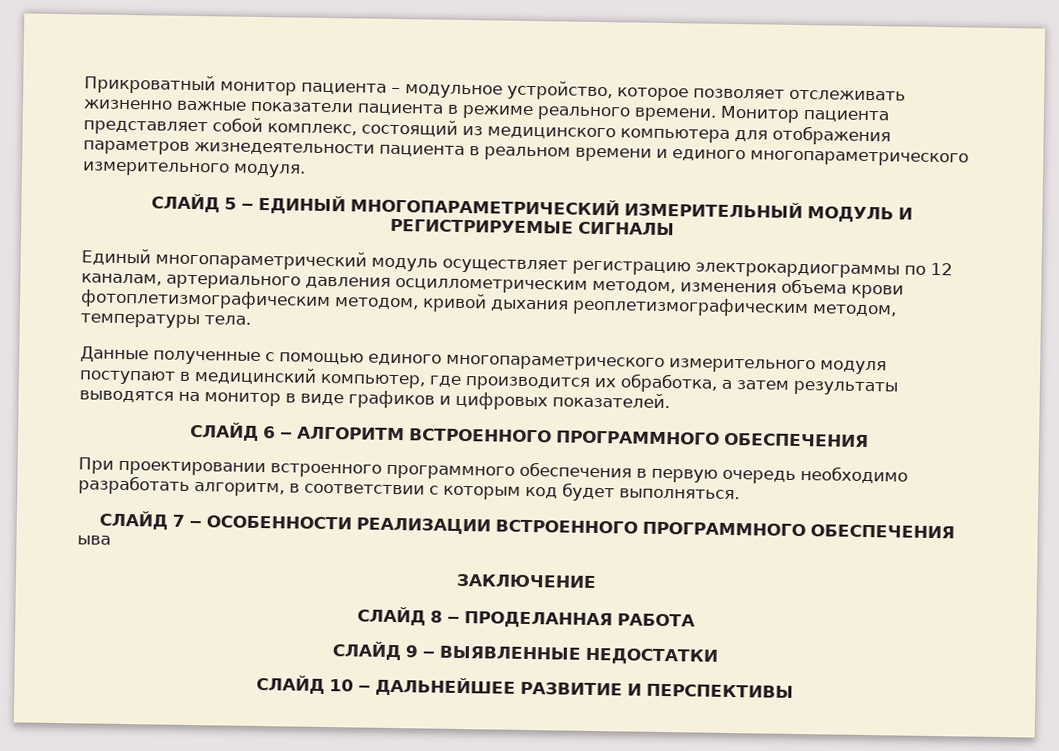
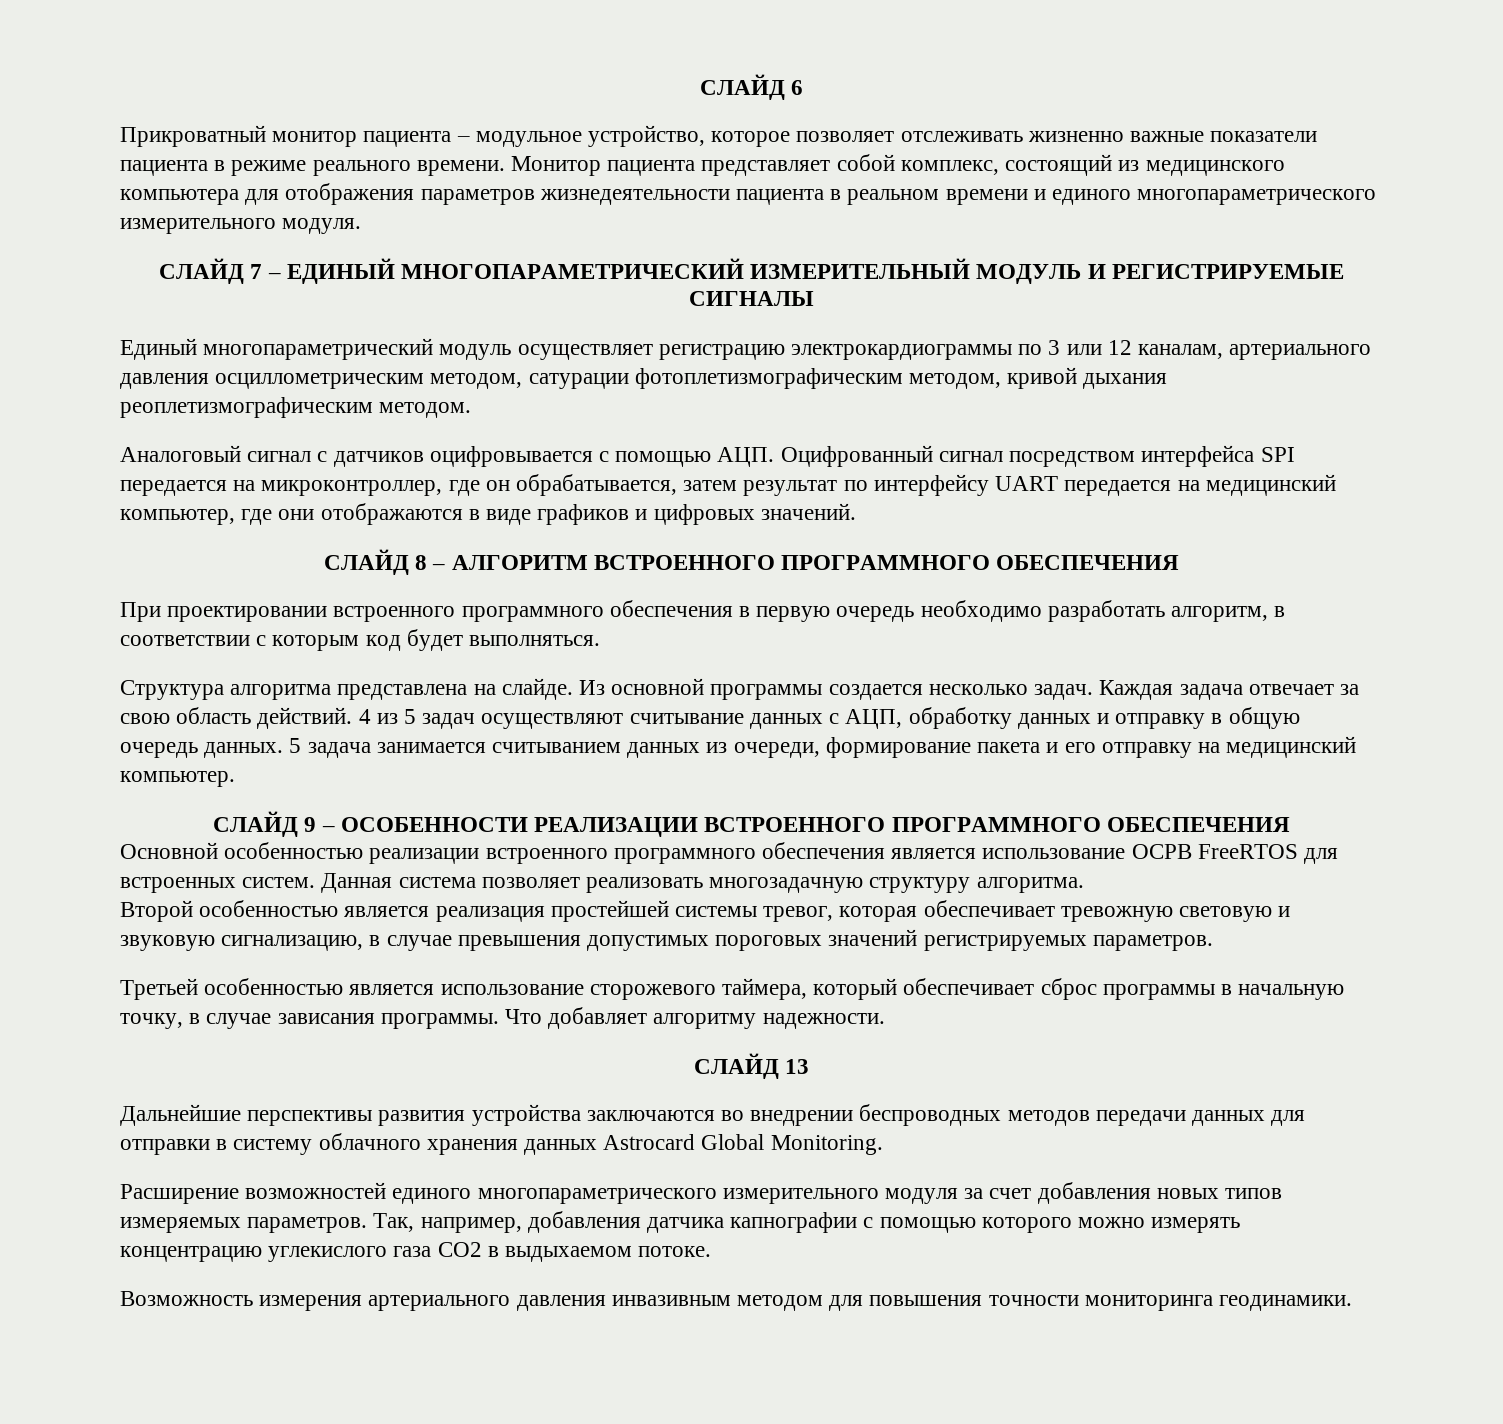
+ СЛАЙД 6
- СЛАЙД 5 ‒ ЕДИНЫЙ МНОГОПАРАМЕТРИЧЕСКИЙ ИЗМЕРИТЕЛЬНЫЙ МОДУЛЬ И РЕГИСТРИРУЕМЫЕ СИГНАЛЫ
+ СЛАЙД 7 ‒ ЕДИНЫЙ МНОГОПАРАМЕТРИЧЕСКИЙ ИЗМЕРИТЕЛЬНЫЙ МОДУЛЬ И РЕГИСТРИРУЕМЫЕ СИГНАЛЫ
- Единый многопараметрический модуль осуществляет регистрацию электрокардиограммы по 12 каналам, артериального давления осциллометрическим методом, изменения объема крови фотоплетизмографическим методом, кривой дыхания реоплетизмографическим методом, температуры тела.
- Данные полученные с помощью единого многопараметрического измерительного модуля поступают в медицинский компьютер, где производится их обработка, а затем результаты выводятся на монитор в виде графиков и цифровых показателей.
- СЛАЙД 6 ‒ АЛГОРИТМ ВСТРОЕННОГО ПРОГРАММНОГО ОБЕСПЕЧЕНИЯ
+ Единый многопараметрический модуль осуществляет регистрацию электрокардиограммы по 3 или 12 каналам, артериального давления осциллометрическим методом, сатурации фотоплетизмографическим методом, кривой дыхания реоплетизмографическим методом.
+ Аналоговый сигнал с датчиков оцифровывается с помощью АЦП. Оцифрованный сигнал посредством интерфейса SPI передается на микроконтроллер, где он обрабатывается, затем результат по интерфейсу UART передается на медицинский компьютер, где они отображаются в виде графиков и цифровых значений.
+ СЛАЙД 8 ‒ АЛГОРИТМ ВСТРОЕННОГО ПРОГРАММНОГО ОБЕСПЕЧЕНИЯ
- СЛАЙД 7 ‒ ОСОБЕННОСТИ РЕАЛИЗАЦИИ ВСТРОЕННОГО ПРОГРАММНОГО ОБЕСПЕЧЕНИЯ
+ Структура алгоритма представлена на слайде. Из основной программы создается несколько задач. Каждая задача отвечает за свою область действий. 4 из 5 задач осуществляют считывание данных с АЦП, обработку данных и отправку в общую очередь данных. 5 задача занимается считыванием данных из очереди, формирование пакета и его отправку на медицинский компьютер.
+ СЛАЙД 9 ‒ ОСОБЕННОСТИ РЕАЛИЗАЦИИ ВСТРОЕННОГО ПРОГРАММНОГО ОБЕСПЕЧЕНИЯ
- ыва
- ЗАКЛЮЧЕНИЕ
- СЛАЙД 8 ‒ ПРОДЕЛАННАЯ РАБОТА
- СЛАЙД 9 ‒ ВЫЯВЛЕННЫЕ НЕДОСТАТКИ
- СЛАЙД 10 ‒ ДАЛЬНЕЙШЕЕ РАЗВИТИЕ И ПЕРСПЕКТИВЫ
+ Основной особенностью реализации встроенного программного обеспечения является использование ОСРВ FreeRTOS для встроенных систем. Данная система позволяет реализовать многозадачную структуру алгоритма.
+ Второй особенностью является реализация простейшей системы тревог, которая обеспечивает тревожную световую и звуковую сигнализацию, в случае превышения допустимых пороговых значений регистрируемых параметров.
+ Третьей особенностью является использование сторожевого таймера, который обеспечивает сброс программы в начальную точку, в случае зависания программы. Что добавляет алгоритму надежности.
+ СЛАЙД 13
+ Дальнейшие перспективы развития устройства заключаются во внедрении беспроводных методов передачи данных для отправки в систему облачного хранения данных Astrocard Global Monitoring.
+ Расширение возможностей единого многопараметрического измерительного модуля за счет добавления новых типов измеряемых параметров. Так, например, добавления датчика капнографии с помощью которого можно измерять концентрацию углекислого газа CO2 в выдыхаемом потоке.
+ Возможность измерения артериального давления инвазивным методом для повышения точности мониторинга геодинамики.

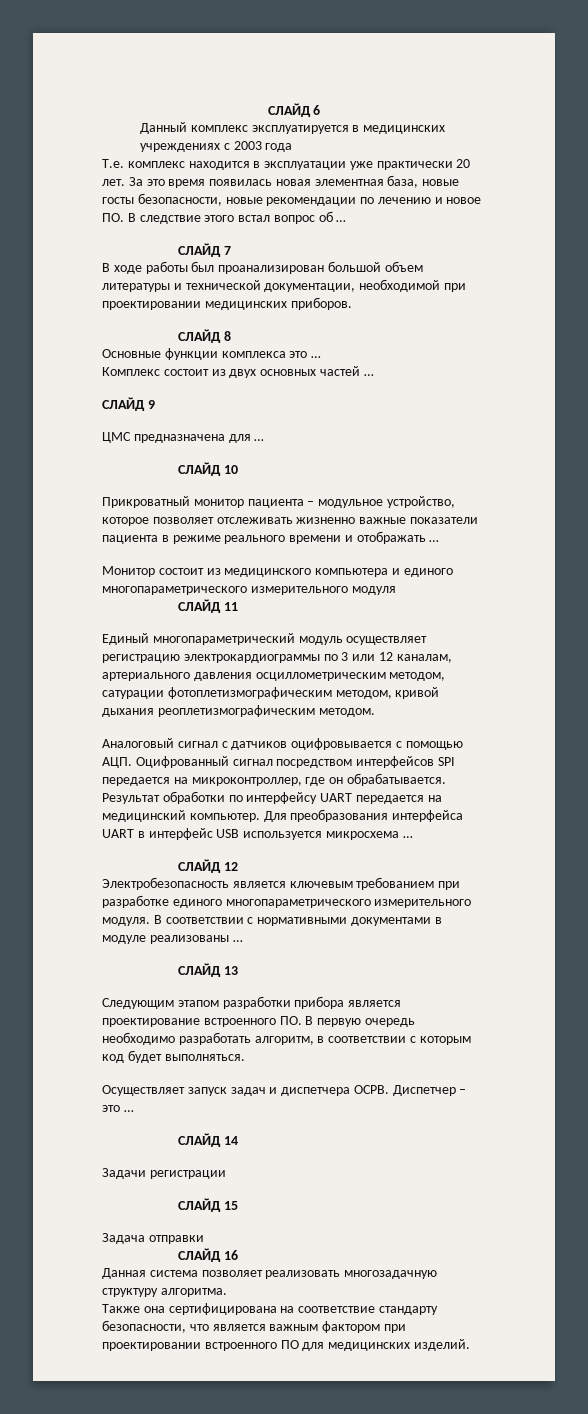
+ Данный комплекс эксплуатируется в медицинских учреждениях с 2003 года
+ Т.е. комплекс находится в эксплуатации уже практически 20 лет. За это время появилась новая элементная база, новые госты безопасности, новые рекомендации по лечению и новое ПО. В следствие этого встал вопрос об …
+ СЛАЙД 7
+ В ходе работы был проанализирован большой объем литературы и технической документации, необходимой при проектировании медицинских приборов.
+ СЛАЙД 8
+ Основные функции комплекса это …
+ Комплекс состоит из двух основных частей …
+ СЛАЙД 9
+ ЦМС предназначена для …
+ СЛАЙД 10
- Прикроватный монитор пациента – модульное устройство, которое позволяет отслеживать жизненно важные показатели пациента в режиме реального времени. Монитор пациента представляет собой комплекс, состоящий из медицинского компьютера для отображения параметров жизнедеятельности пациента в реальном времени и единого многопараметрического измерительного модуля.
- СЛАЙД 7 ‒ ЕДИНЫЙ МНОГОПАРАМЕТРИЧЕСКИЙ ИЗМЕРИТЕЛЬНЫЙ МОДУЛЬ И РЕГИСТРИРУЕМЫЕ СИГНАЛЫ
+ Прикроватный монитор пациента – модульное устройство, которое позволяет отслеживать жизненно важные показатели пациента в режиме реального времени и отображать …
+ Монитор состоит из медицинского компьютера и единого многопараметрического измерительного модуля
+ СЛАЙД 11
- Аналоговый сигнал с датчиков оцифровывается с помощью АЦП. Оцифрованный сигнал посредством интерфейса SPI передается на микроконтроллер, где он обрабатывается, затем результат по интерфейсу UART передается на медицинский компьютер, где они отображаются в виде графиков и цифровых значений.
- СЛАЙД 8 ‒ АЛГОРИТМ ВСТРОЕННОГО ПРОГРАММНОГО ОБЕСПЕЧЕНИЯ
- При проектировании встроенного программного обеспечения в первую очередь необходимо разработать алгоритм, в соответствии с которым код будет выполняться.
+ Аналоговый сигнал с датчиков оцифровывается с помощью АЦП. Оцифрованный сигнал посредством интерфейсов SPI передается на микроконтроллер, где он обрабатывается. Результат обработки по интерфейсу UART передается на медицинский компьютер. Для преобразования интерфейса UART в интерфейс USB используется микросхема …
+ СЛАЙД 12
+ Электробезопасность является ключевым требованием при разработке единого многопараметрического измерительного модуля. В соответствии с нормативными документами в модуле реализованы …
+ СЛАЙД 13
+ Следующим этапом разработки прибора является проектирование встроенного ПО. В первую очередь необходимо разработать алгоритм, в соответствии с которым код будет выполняться.
- Структура алгоритма представлена на слайде. Из основной программы создается несколько задач. Каждая задача отвечает за свою область действий. 4 из 5 задач осуществляют считывание данных с АЦП, обработку данных и отправку в общую очередь данных. 5 задача занимается считыванием данных из очереди, формирование пакета и его отправку на медицинский компьютер.
- СЛАЙД 9 ‒ ОСОБЕННОСТИ РЕАЛИЗАЦИИ ВСТРОЕННОГО ПРОГРАММНОГО ОБЕСПЕЧЕНИЯ
- Основной особенностью реализации встроенного программного обеспечения является использование ОСРВ FreeRTOS для встроенных систем. Данная система позволяет реализовать многозадачную структуру алгоритма.
+ Осуществляет запуск задач и диспетчера ОСРВ. Диспетчер – это …
+ СЛАЙД 14
+ Задачи регистрации
+ СЛАЙД 15
+ Задача отправки
+ СЛАЙД 16
+ Данная система позволяет реализовать многозадачную структуру алгоритма.
- Второй особенностью является реализация простейшей системы тревог, которая обеспечивает тревожную световую и звуковую сигнализацию, в случае превышения допустимых пороговых значений регистрируемых параметров.
- Третьей особенностью является использование сторожевого таймера, который обеспечивает сброс программы в начальную точку, в случае зависания программы. Что добавляет алгоритму надежности.
- СЛАЙД 13
- Дальнейшие перспективы развития устройства заключаются во внедрении беспроводных методов передачи данных для отправки в систему облачного хранения данных Astrocard Global Monitoring.
- Расширение возможностей единого многопараметрического измерительного модуля за счет добавления новых типов измеряемых параметров. Так, например, добавления датчика капнографии с помощью которого можно измерять концентрацию углекислого газа CO2 в выдыхаемом потоке.
- Возможность измерения артериального давления инвазивным методом для повышения точности мониторинга геодинамики.
+ Также она сертифицирована на соответствие стандарту безопасности, что является важным фактором при проектировании встроенного ПО для медицинских изделий.

